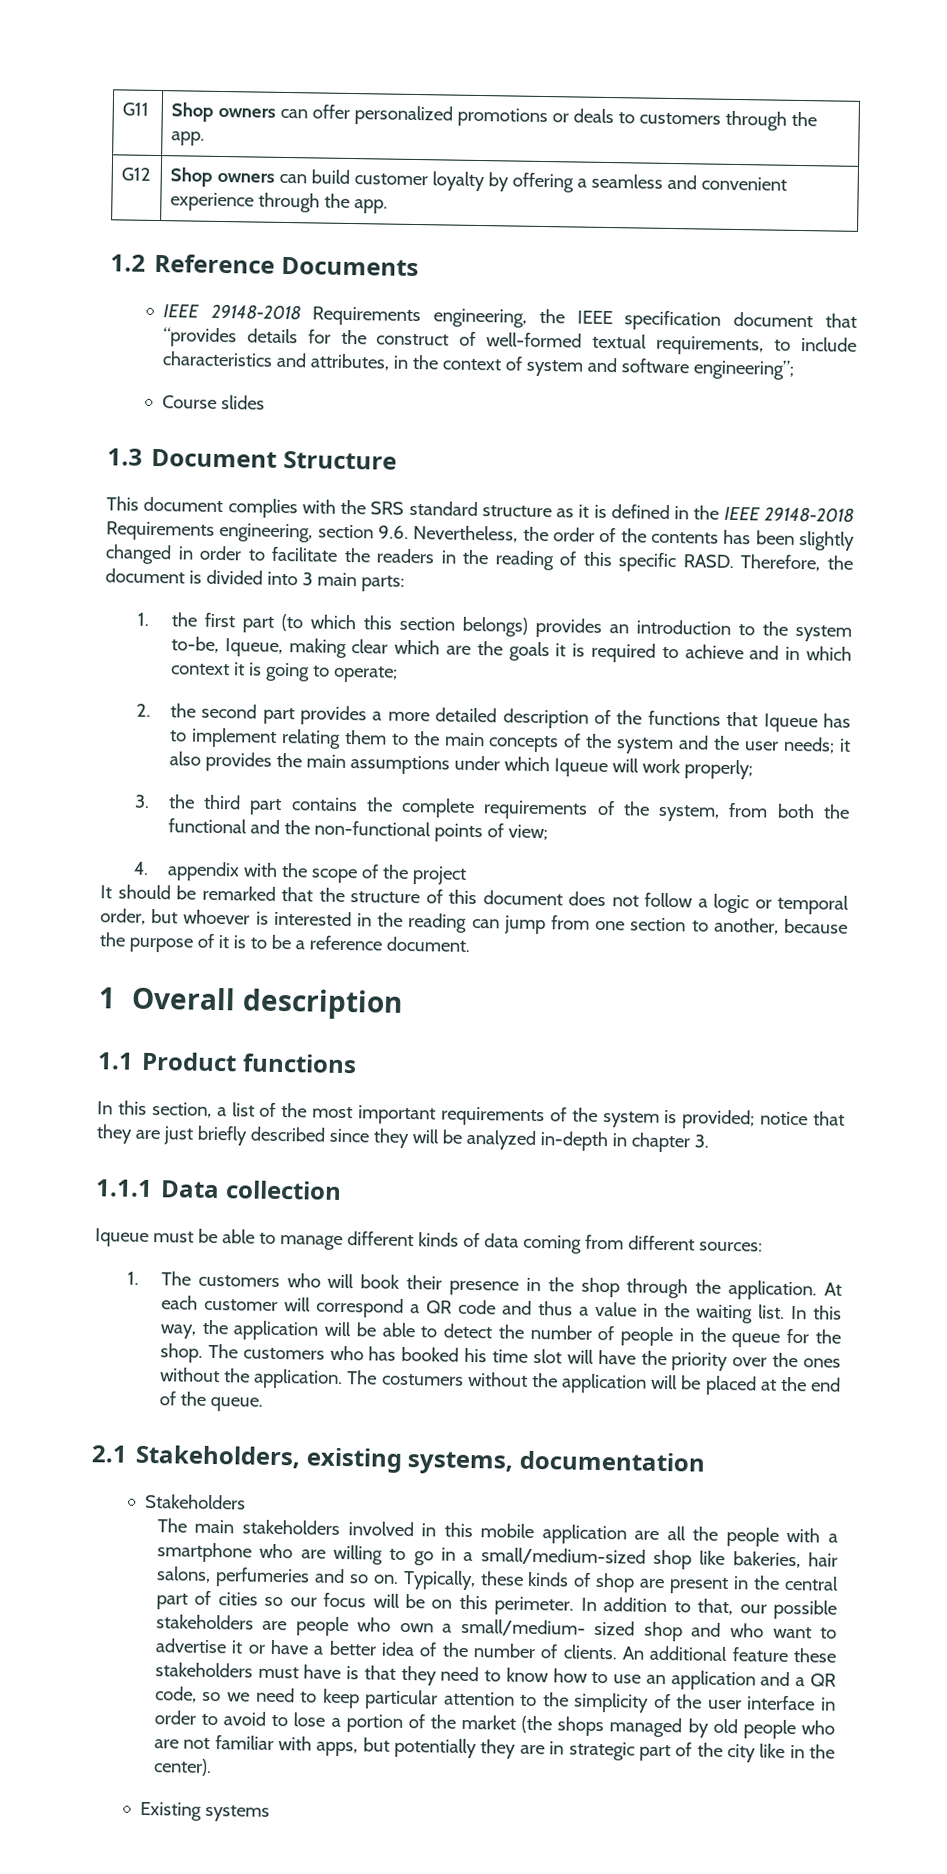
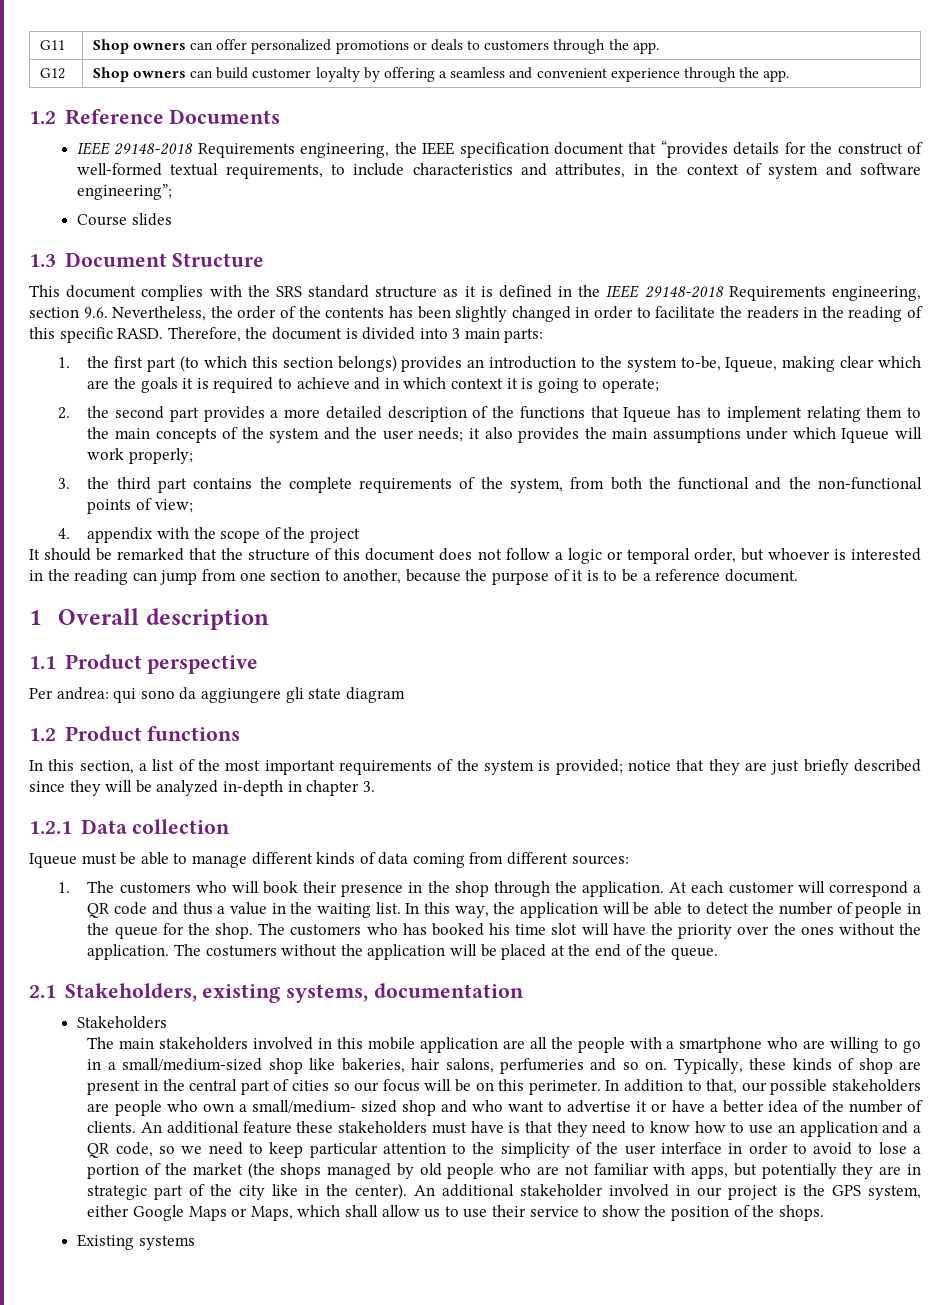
- 1.1 Product functions
+ 1.1 Product perspective
+ Per andrea: qui sono da aggiungere gli state diagram
+ 1.2 Product functions
- 1.1.1 Data collection
+ 1.2.1 Data collection
+ An additional stakeholder involved in our project is the GPS system, either Google Maps or Maps, which shall allow us to use their service to show the position of the shops.

